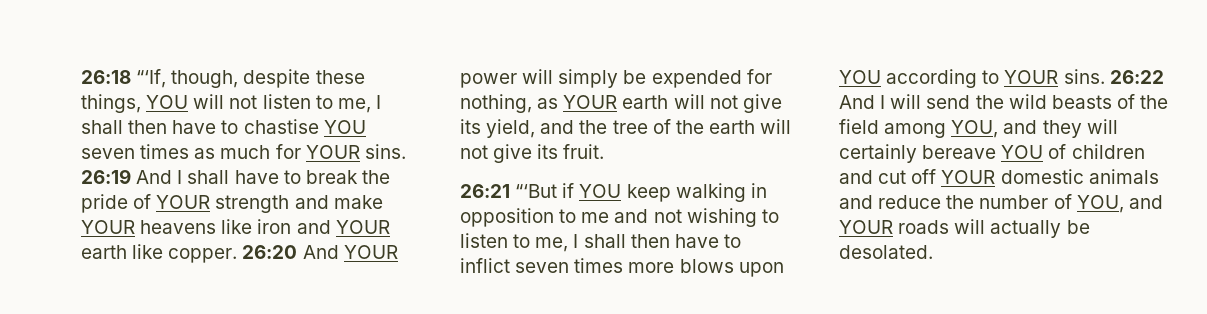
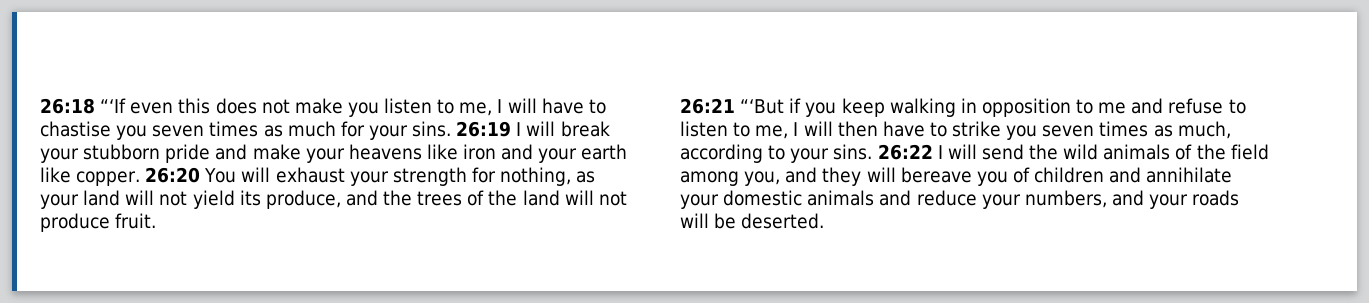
- 26:18 “‘If, though, despite these things, YOU will not listen to me, I shall then have to chastise YOU seven times as much for YOUR sins.
+ 26:18 “‘If even this does not make you listen to me, I will have to chastise you seven times as much for your sins.
- 26:19 And I shall have to break the pride of YOUR strength and make YOUR heavens like iron and YOUR earth like copper.
+ 26:19 I will break your stubborn pride and make your heavens like iron and your earth like copper.
- 26:20 And YOUR power will simply be expended for nothing, as YOUR earth will not give its yield, and the tree of the earth will not give its fruit.
+ 26:20 You will exhaust your strength for nothing, as your land will not yield its produce, and the trees of the land will not produce fruit.
- 26:21 “‘But if YOU keep walking in opposition to me and not wishing to listen to me, I shall then have to inflict seven times more blows upon YOU according to YOUR sins.
+ 26:21 “‘But if you keep walking in opposition to me and refuse to listen to me, I will then have to strike you seven times as much, according to your sins.
- 26:22 And I will send the wild beasts of the field among YOU, and they will certainly bereave YOU of children and cut off YOUR domestic animals and reduce the number of YOU, and YOUR roads will actually be desolated.
+ 26:22 I will send the wild animals of the field among you, and they will bereave you of children and annihilate your domestic animals and reduce your numbers, and your roads will be deserted.

